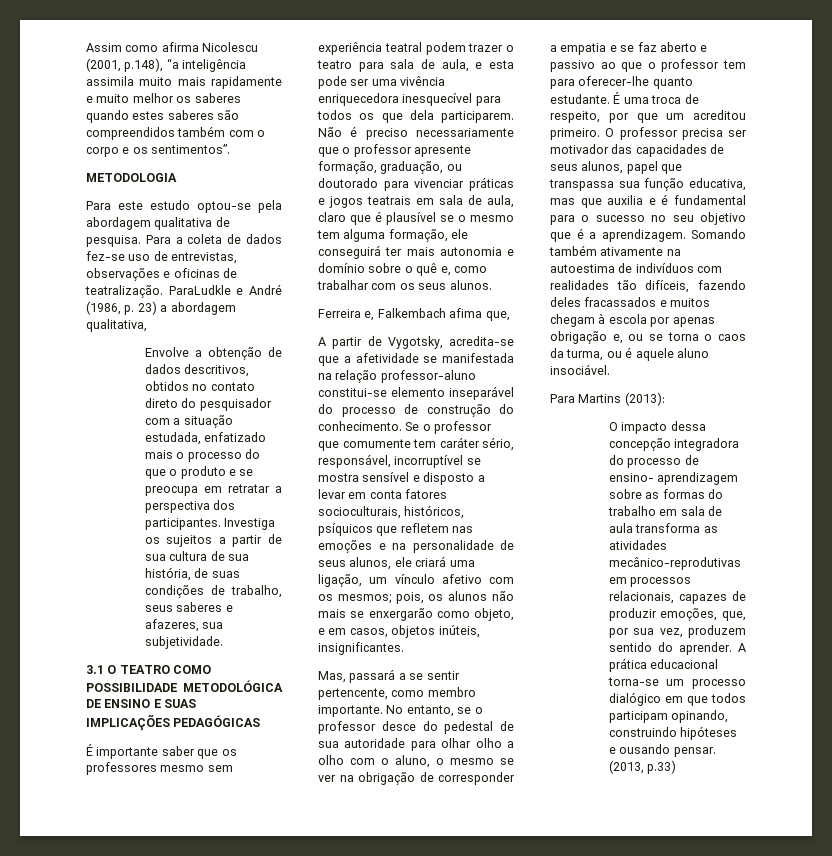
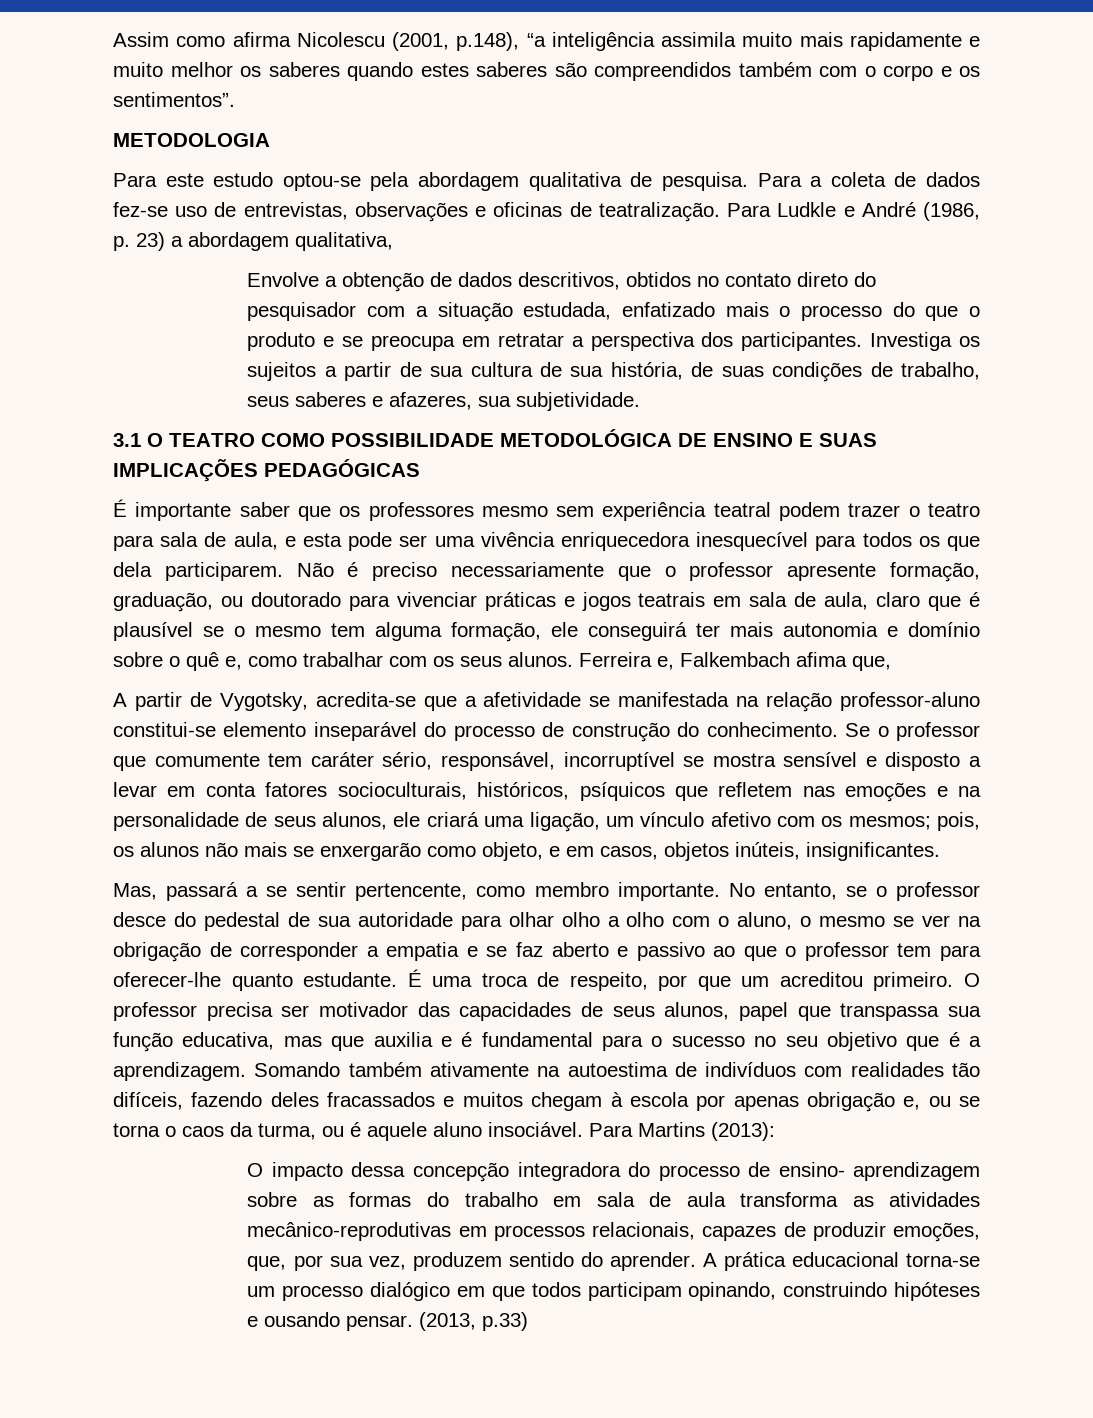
- ParaLudkle e André (1986, p. 23) a abordagem qualitativa,
+ Para Ludkle e André (1986, p. 23) a abordagem qualitativa,
- Não é preciso necessariamente que o professor apresente formação, graduação, ou doutorado para vivenciar práticas e jogos teatrais em sala de aula, claro que é plausível se o mesmo tem alguma formação, ele conseguirá ter mais autonomia e domínio sobre o quê e, como trabalhar com os seus alunos.
- Ferreira e, Falkembach afima que,
+ Não é preciso necessariamente que o professor apresente formação, graduação, ou doutorado para vivenciar práticas e jogos teatrais em sala de aula, claro que é plausível se o mesmo tem alguma formação, ele conseguirá ter mais autonomia e domínio sobre o quê e, como trabalhar com os seus alunos. Ferreira e, Falkembach afima que,
- Somando também ativamente na autoestima de indivíduos com realidades tão difíceis, fazendo deles fracassados e muitos chegam à escola por apenas obrigação e, ou se torna o caos da turma, ou é aquele aluno insociável.
- Para Martins (2013):
+ Somando também ativamente na autoestima de indivíduos com realidades tão difíceis, fazendo deles fracassados e muitos chegam à escola por apenas obrigação e, ou se torna o caos da turma, ou é aquele aluno insociável. Para Martins (2013):

